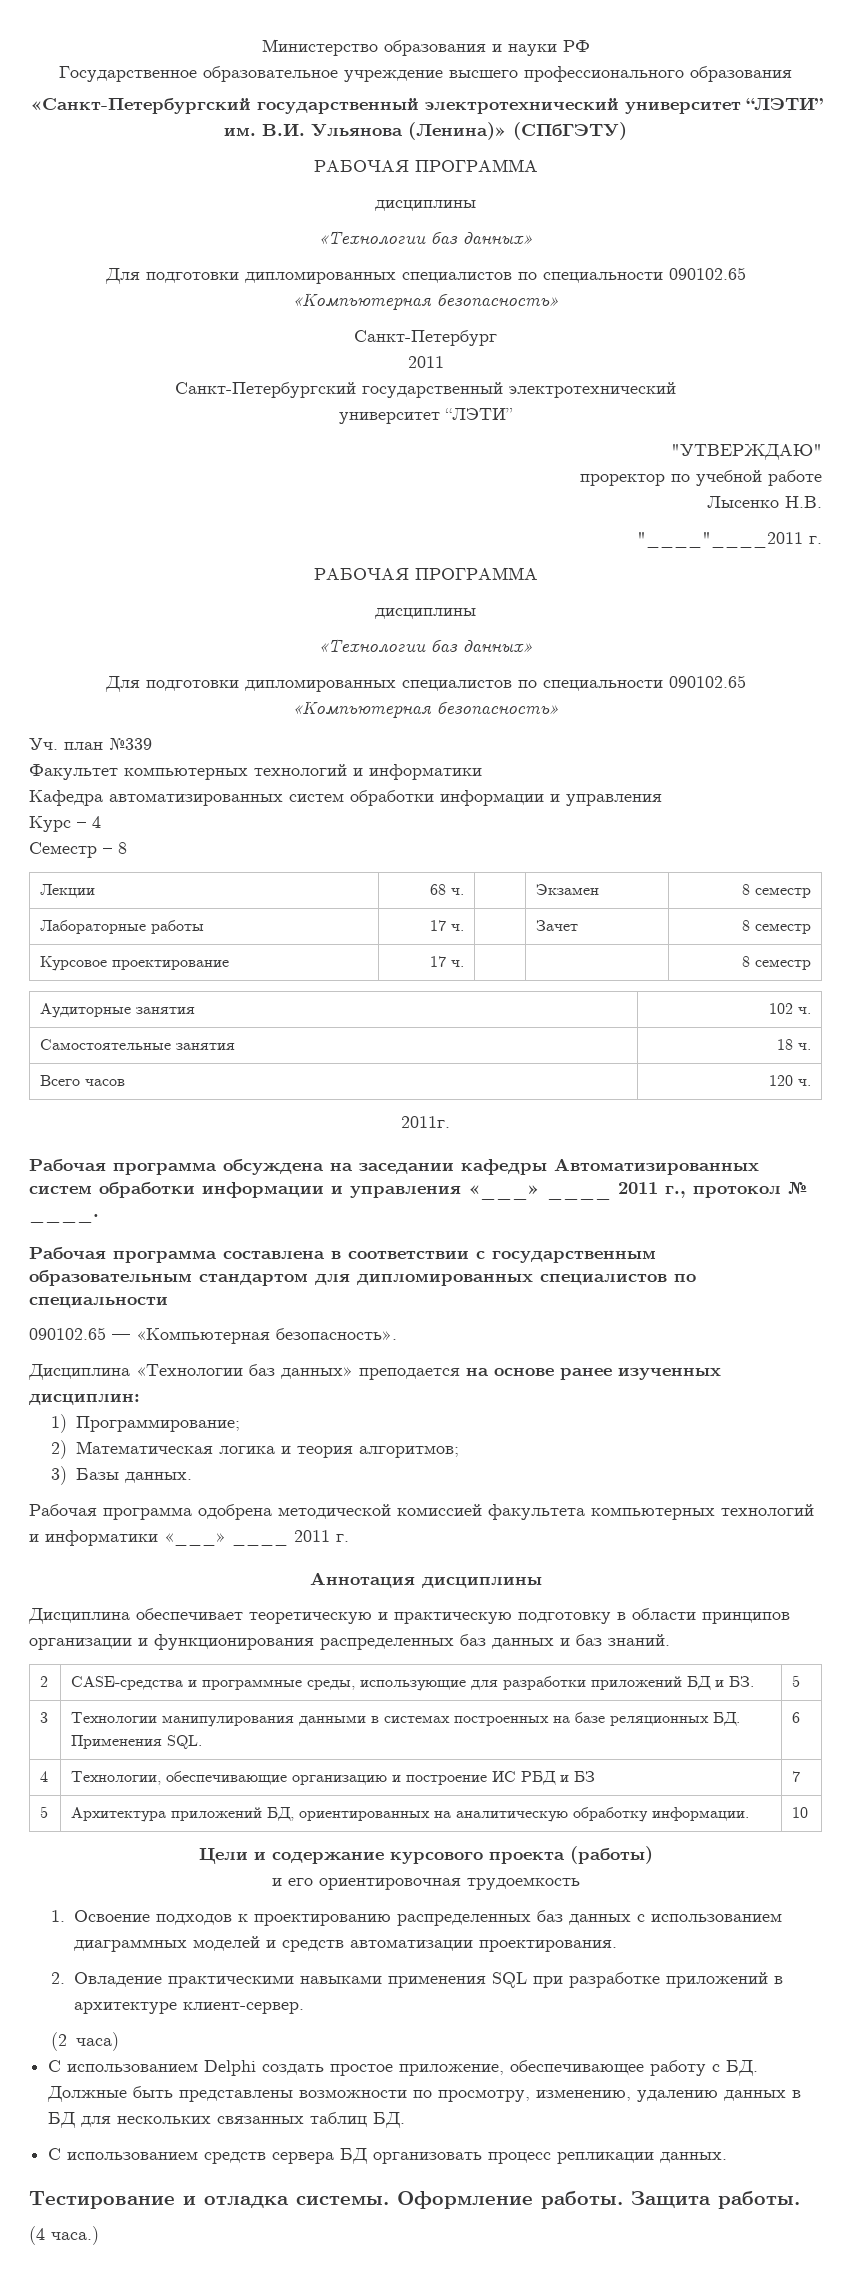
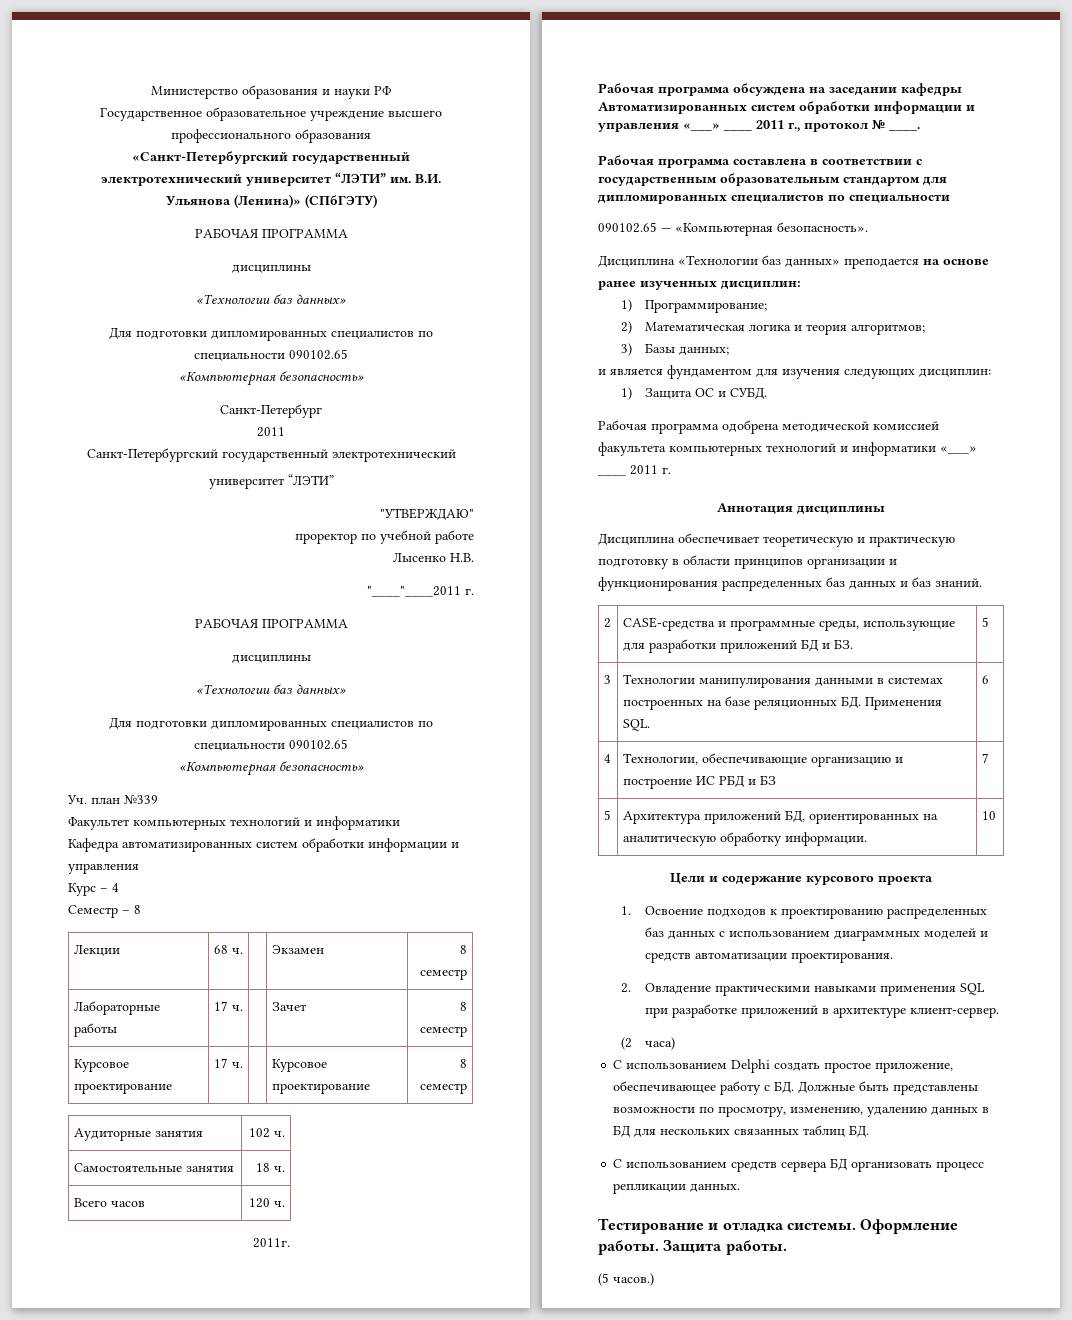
- Курсовое проектирование | 17 ч. | | | 8 семестр
+ Курсовое проектирование | 17 ч. | | Курсовое проектирование | 8 семестр
- 3) Базы данных.
+ 3) Базы данных;
+ и является фундаментом для изучения следующих дисциплин:
+ 1) Защита ОС и СУБД.
- Цели и содержание курсового проекта (работы)
- и его ориентировочная трудоемкость
+ Цели и содержание курсового проекта
- (4 часа.)
+ (5 часов.)

